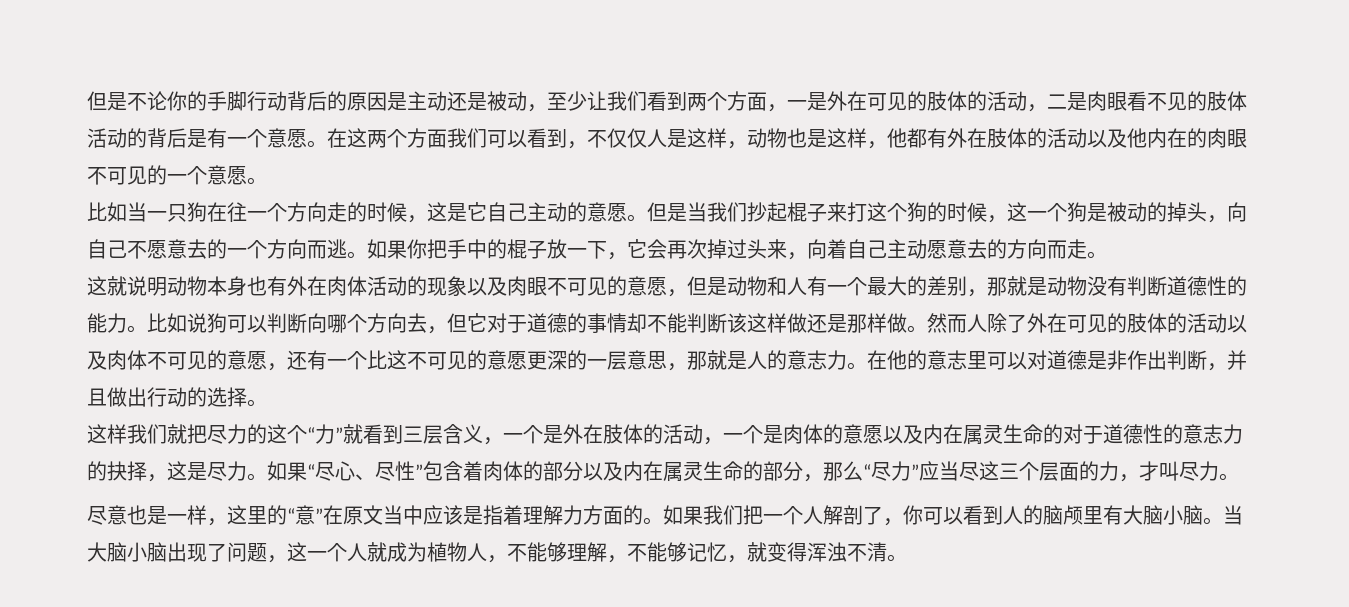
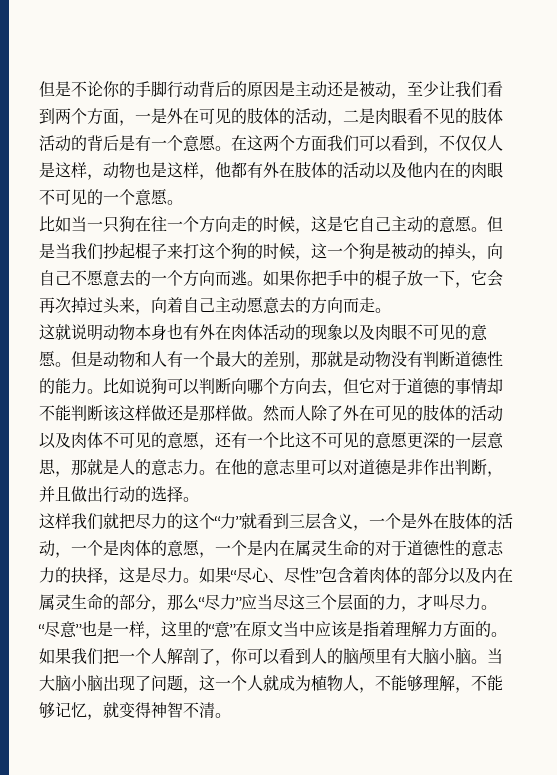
- 这就说明动物本身也有外在肉体活动的现象以及肉眼不可见的意愿，但是动物和人有一个最大的差别，那就是动物没有判断道德性的能力。
+ 这就说明动物本身也有外在肉体活动的现象以及肉眼不可见的意愿。但是动物和人有一个最大的差别，那就是动物没有判断道德性的能力。
- 这样我们就把尽力的这个“力”就看到三层含义，一个是外在肢体的活动，一个是肉体的意愿以及内在属灵生命的对于道德性的意志力的抉择，这是尽力。
+ 这样我们就把尽力的这个“力”就看到三层含义，一个是外在肢体的活动，一个是肉体的意愿，一个是内在属灵生命的对于道德性的意志力的抉择，这是尽力。
- 尽意也是一样，这里的“意”在原文当中应该是指着理解力方面的。
+ “尽意”也是一样，这里的“意”在原文当中应该是指着理解力方面的。
- 当大脑小脑出现了问题，这一个人就成为植物人，不能够理解，不能够记忆，就变得浑浊不清。
+ 当大脑小脑出现了问题，这一个人就成为植物人，不能够理解，不能够记忆，就变得神智不清。

